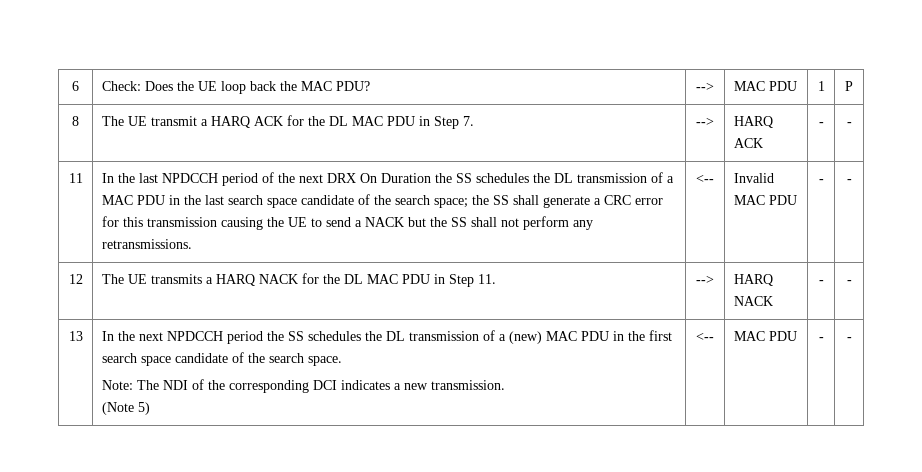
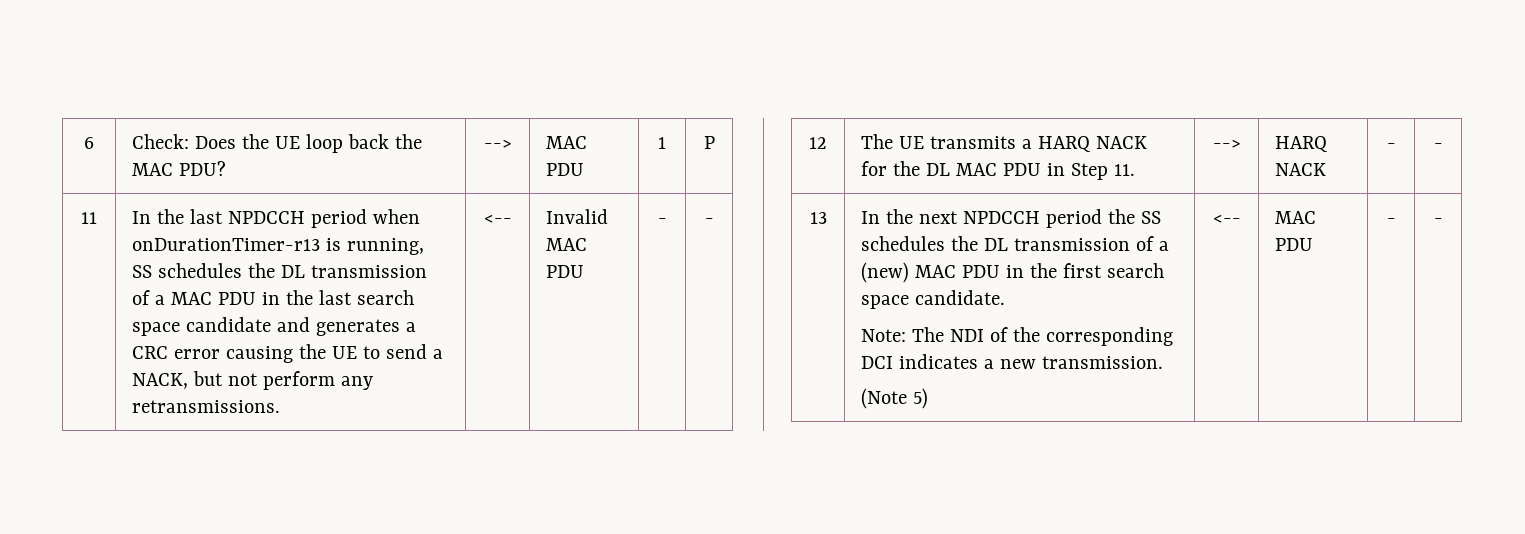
- 8 | The UE transmit a HARQ ACK for the DL MAC PDU in Step 7. | --> | HARQ ACK | - | -
- In the last NPDCCH period of the next DRX On Duration the SS schedules the DL transmission of a MAC PDU in the last search space candidate of the search space; the SS shall generate a CRC error for this transmission causing the UE to send a NACK but the SS shall not perform any retransmissions.
+ In the last NPDCCH period when onDurationTimer-r13 is running, SS schedules the DL transmission of a MAC PDU in the last search space candidate and generates a CRC error causing the UE to send a NACK, but not perform any retransmissions.
- In the next NPDCCH period the SS schedules the DL transmission of a (new) MAC PDU in the first search space candidate of the search space.
+ In the next NPDCCH period the SS schedules the DL transmission of a (new) MAC PDU in the first search space candidate.

